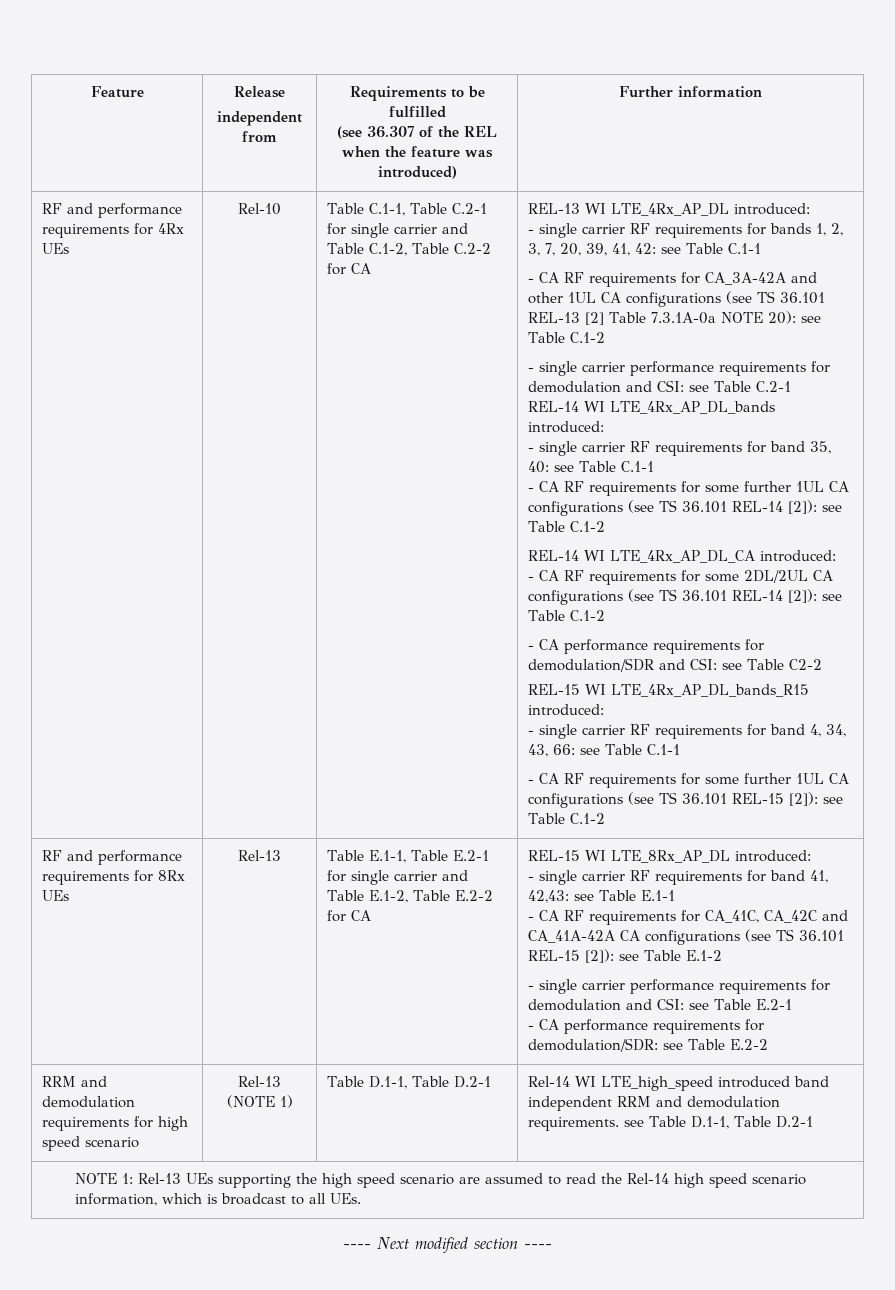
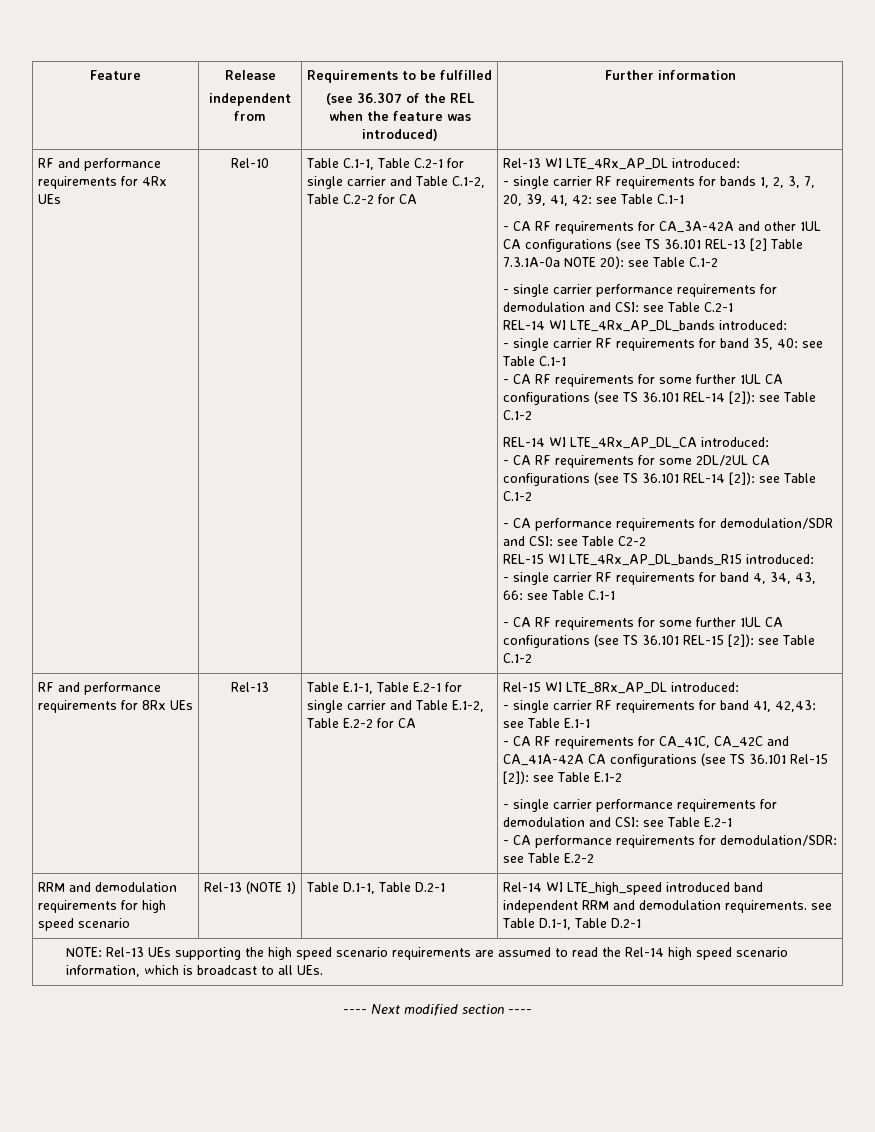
- REL-13 WI LTE_4Rx_AP_DL introduced:
+ Rel-13 WI LTE_4Rx_AP_DL introduced:
- REL-15 WI LTE_8Rx_AP_DL introduced:
+ Rel-15 WI LTE_8Rx_AP_DL introduced:
- - CA RF requirements for CA_41C, CA_42C and CA_41A-42A CA configurations (see TS 36.101 REL-15 [2]): see Table E.1-2
+ - CA RF requirements for CA_41C, CA_42C and CA_41A-42A CA configurations (see TS 36.101 Rel-15 [2]): see Table E.1-2
- NOTE 1: Rel-13 UEs supporting the high speed scenario are assumed to read the Rel-14 high speed scenario information, which is broadcast to all UEs.
+ NOTE: Rel-13 UEs supporting the high speed scenario requirements are assumed to read the Rel-14 high speed scenario information, which is broadcast to all UEs.

